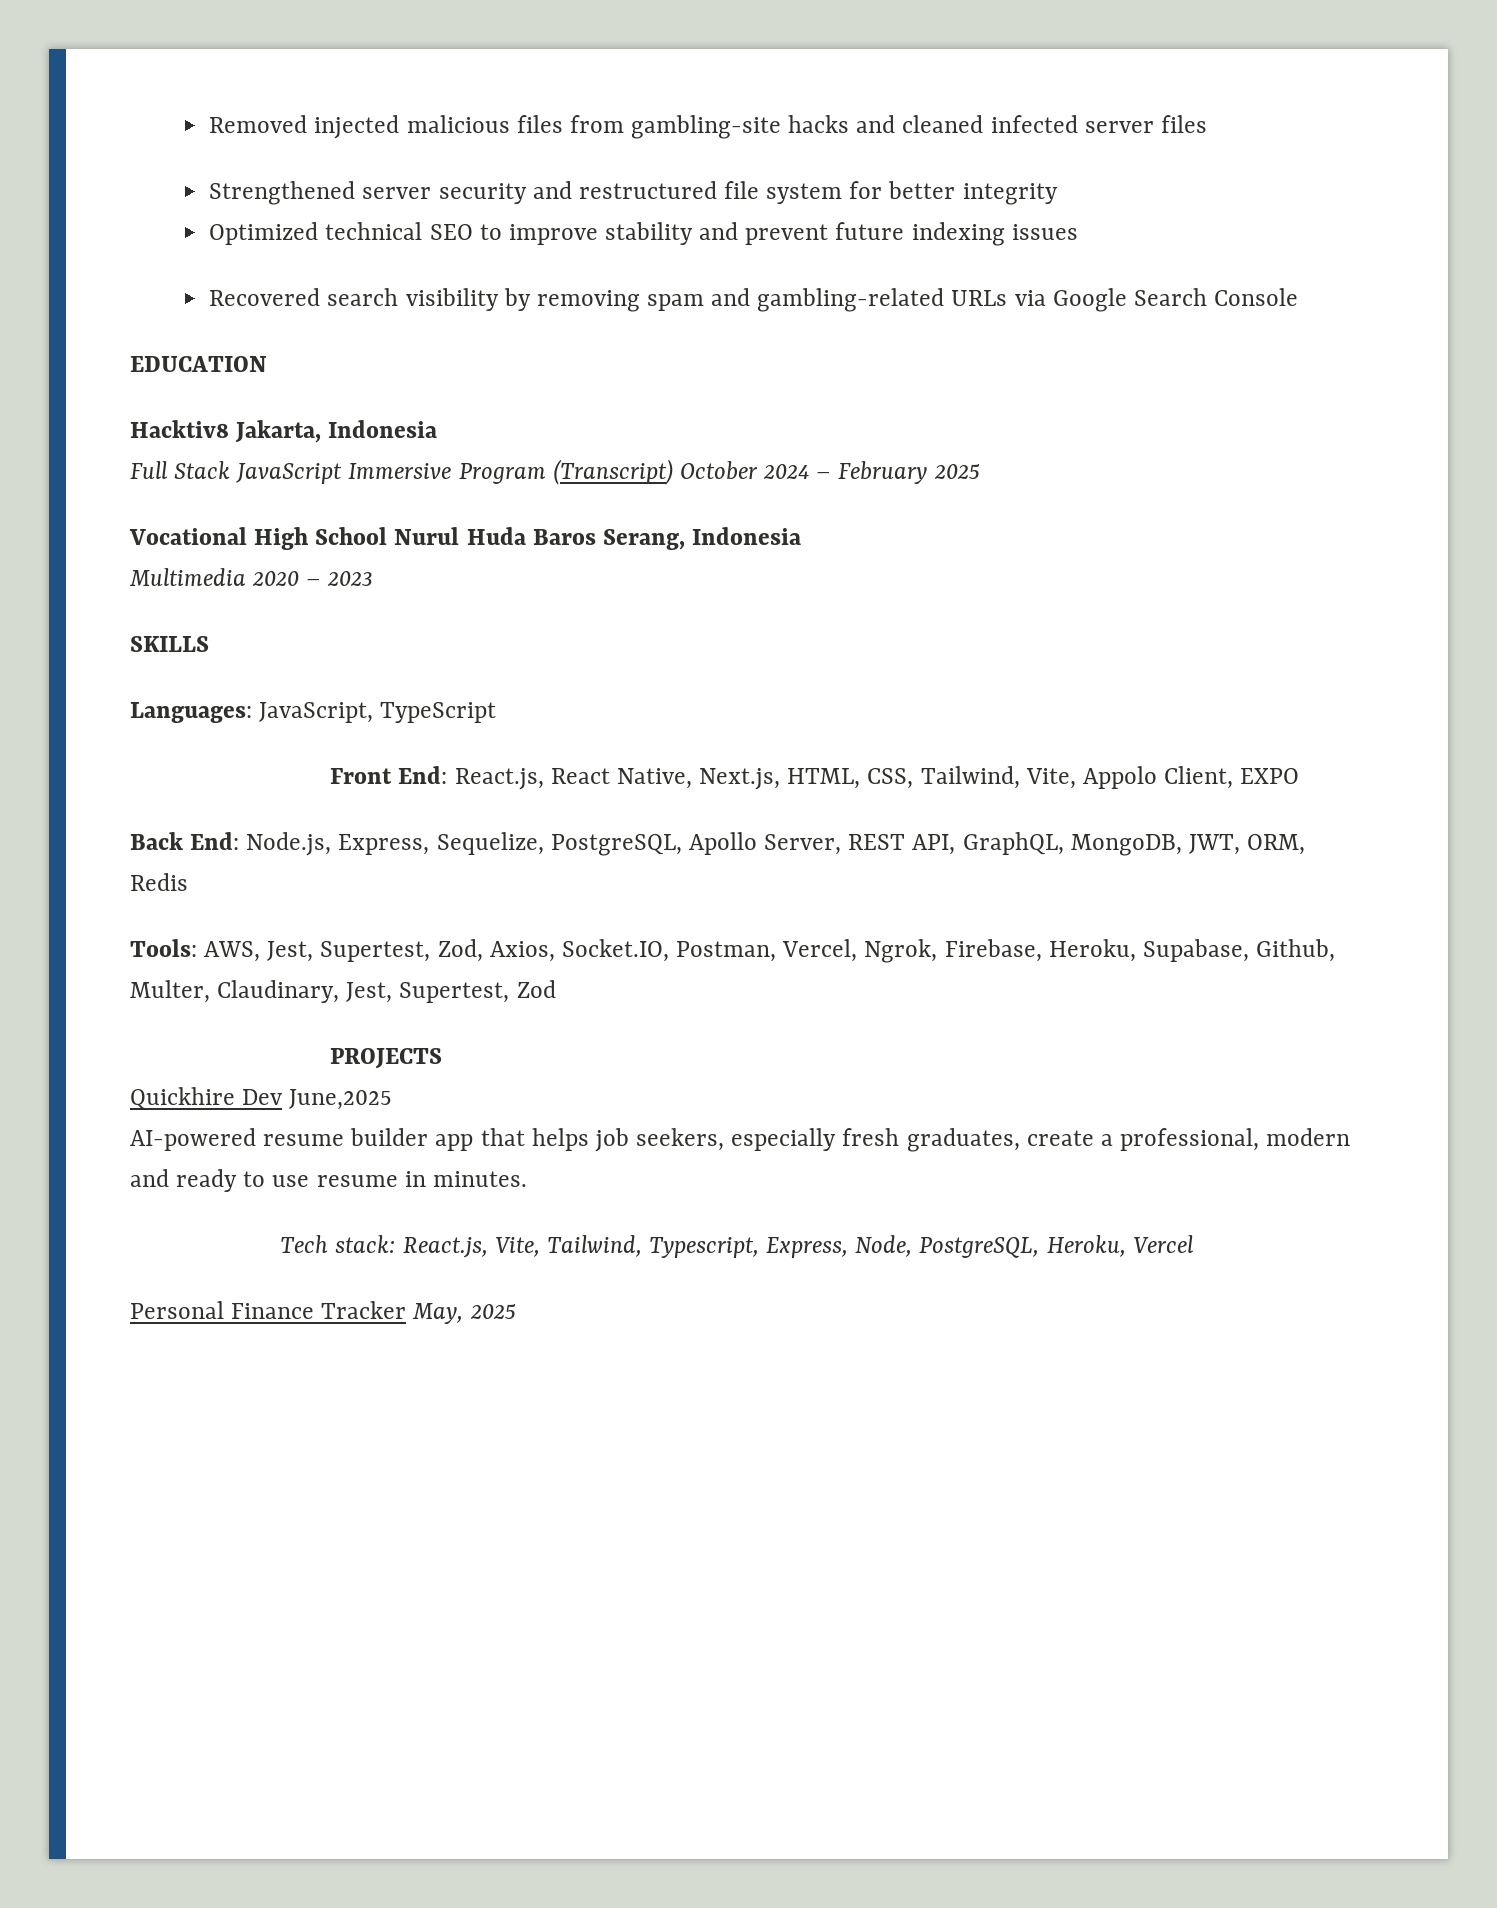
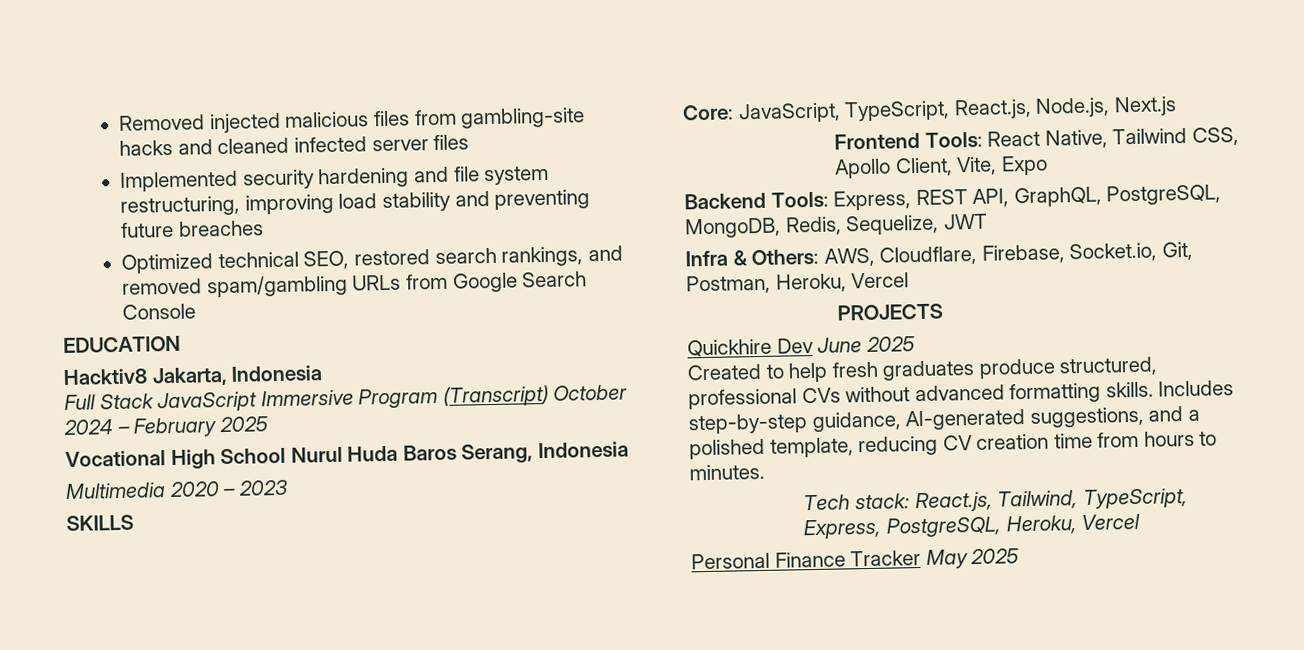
- Strengthened server security and restructured file system for better integrity
- Optimized technical SEO to improve stability and prevent future indexing issues
- Recovered search visibility by removing spam and gambling-related URLs via Google Search Console
+ Implemented security hardening and file system restructuring, improving load stability and preventing future breaches
+ Optimized technical SEO, restored search rankings, and removed spam/gambling URLs from Google Search Console
- Languages: JavaScript, TypeScript
- Front End: React.js, React Native, Next.js, HTML, CSS, Tailwind, Vite, Appolo Client, EXPO
- Back End: Node.js, Express, Sequelize, PostgreSQL, Apollo Server, REST API, GraphQL, MongoDB, JWT, ORM, Redis
- Tools: AWS, Jest, Supertest, Zod, Axios, Socket.IO, Postman, Vercel, Ngrok, Firebase, Heroku, Supabase, Github, Multer, Claudinary, Jest, Supertest, Zod
+ Core: JavaScript, TypeScript, React.js, Node.js, Next.js
+ Frontend Tools: React Native, Tailwind CSS, Apollo Client, Vite, Expo
+ Backend Tools: Express, REST API, GraphQL, PostgreSQL, MongoDB, Redis, Sequelize, JWT
+ Infra & Others: AWS, Cloudflare, Firebase, Socket.io, Git, Postman, Heroku, Vercel
  PROJECTS
- Quickhire Dev June,2025
- AI-powered resume builder app that helps job seekers, especially fresh graduates, create a professional, modern and ready to use resume in minutes.
+ Quickhire Dev June 2025
+ Created to help fresh graduates produce structured, professional CVs without advanced formatting skills. Includes step-by-step guidance, AI-generated suggestions, and a polished template, reducing CV creation time from hours to minutes.
- Tech stack: React.js, Vite, Tailwind, Typescript, Express, Node, PostgreSQL, Heroku, Vercel
+ Tech stack: React.js, Tailwind, TypeScript, Express, PostgreSQL, Heroku, Vercel
- Personal Finance Tracker May, 2025
+ Personal Finance Tracker May 2025

